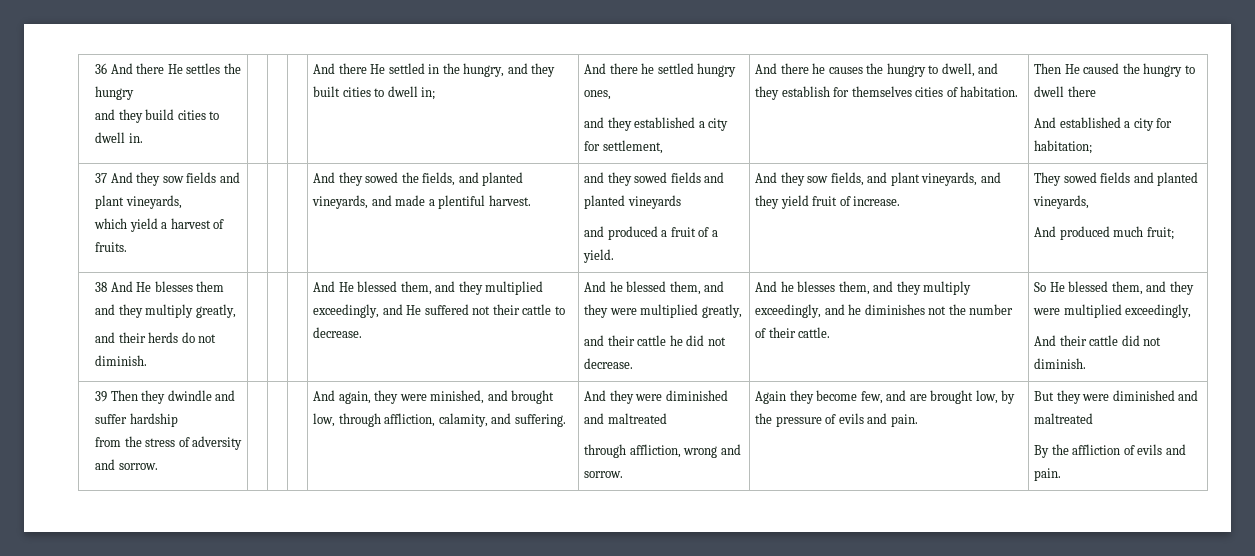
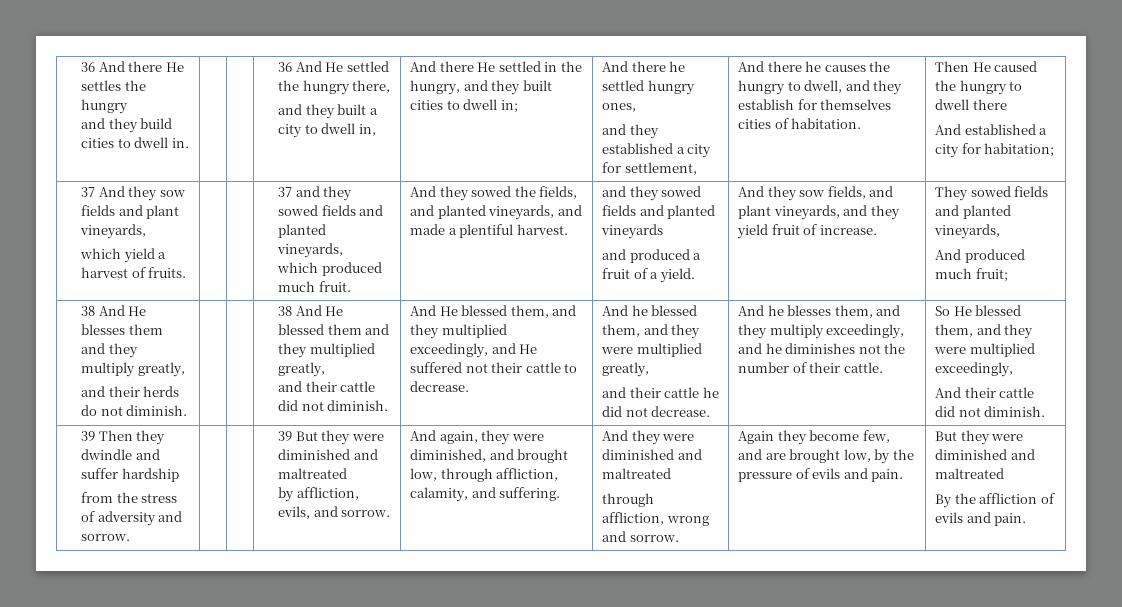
+ 36 And He settled the hungry there,
+ and they built a city to dwell in,
+ 37 and they sowed fields and planted vineyards,
+ which produced much fruit.
+ 38 And He blessed them and they multiplied greatly,
+ and their cattle did not diminish.
+ 39 But they were diminished and maltreated
+ by affliction, evils, and sorrow.
- And again, they were minished, and brought low, through affliction, calamity, and suffering.
+ And again, they were diminished, and brought low, through affliction, calamity, and suffering.

